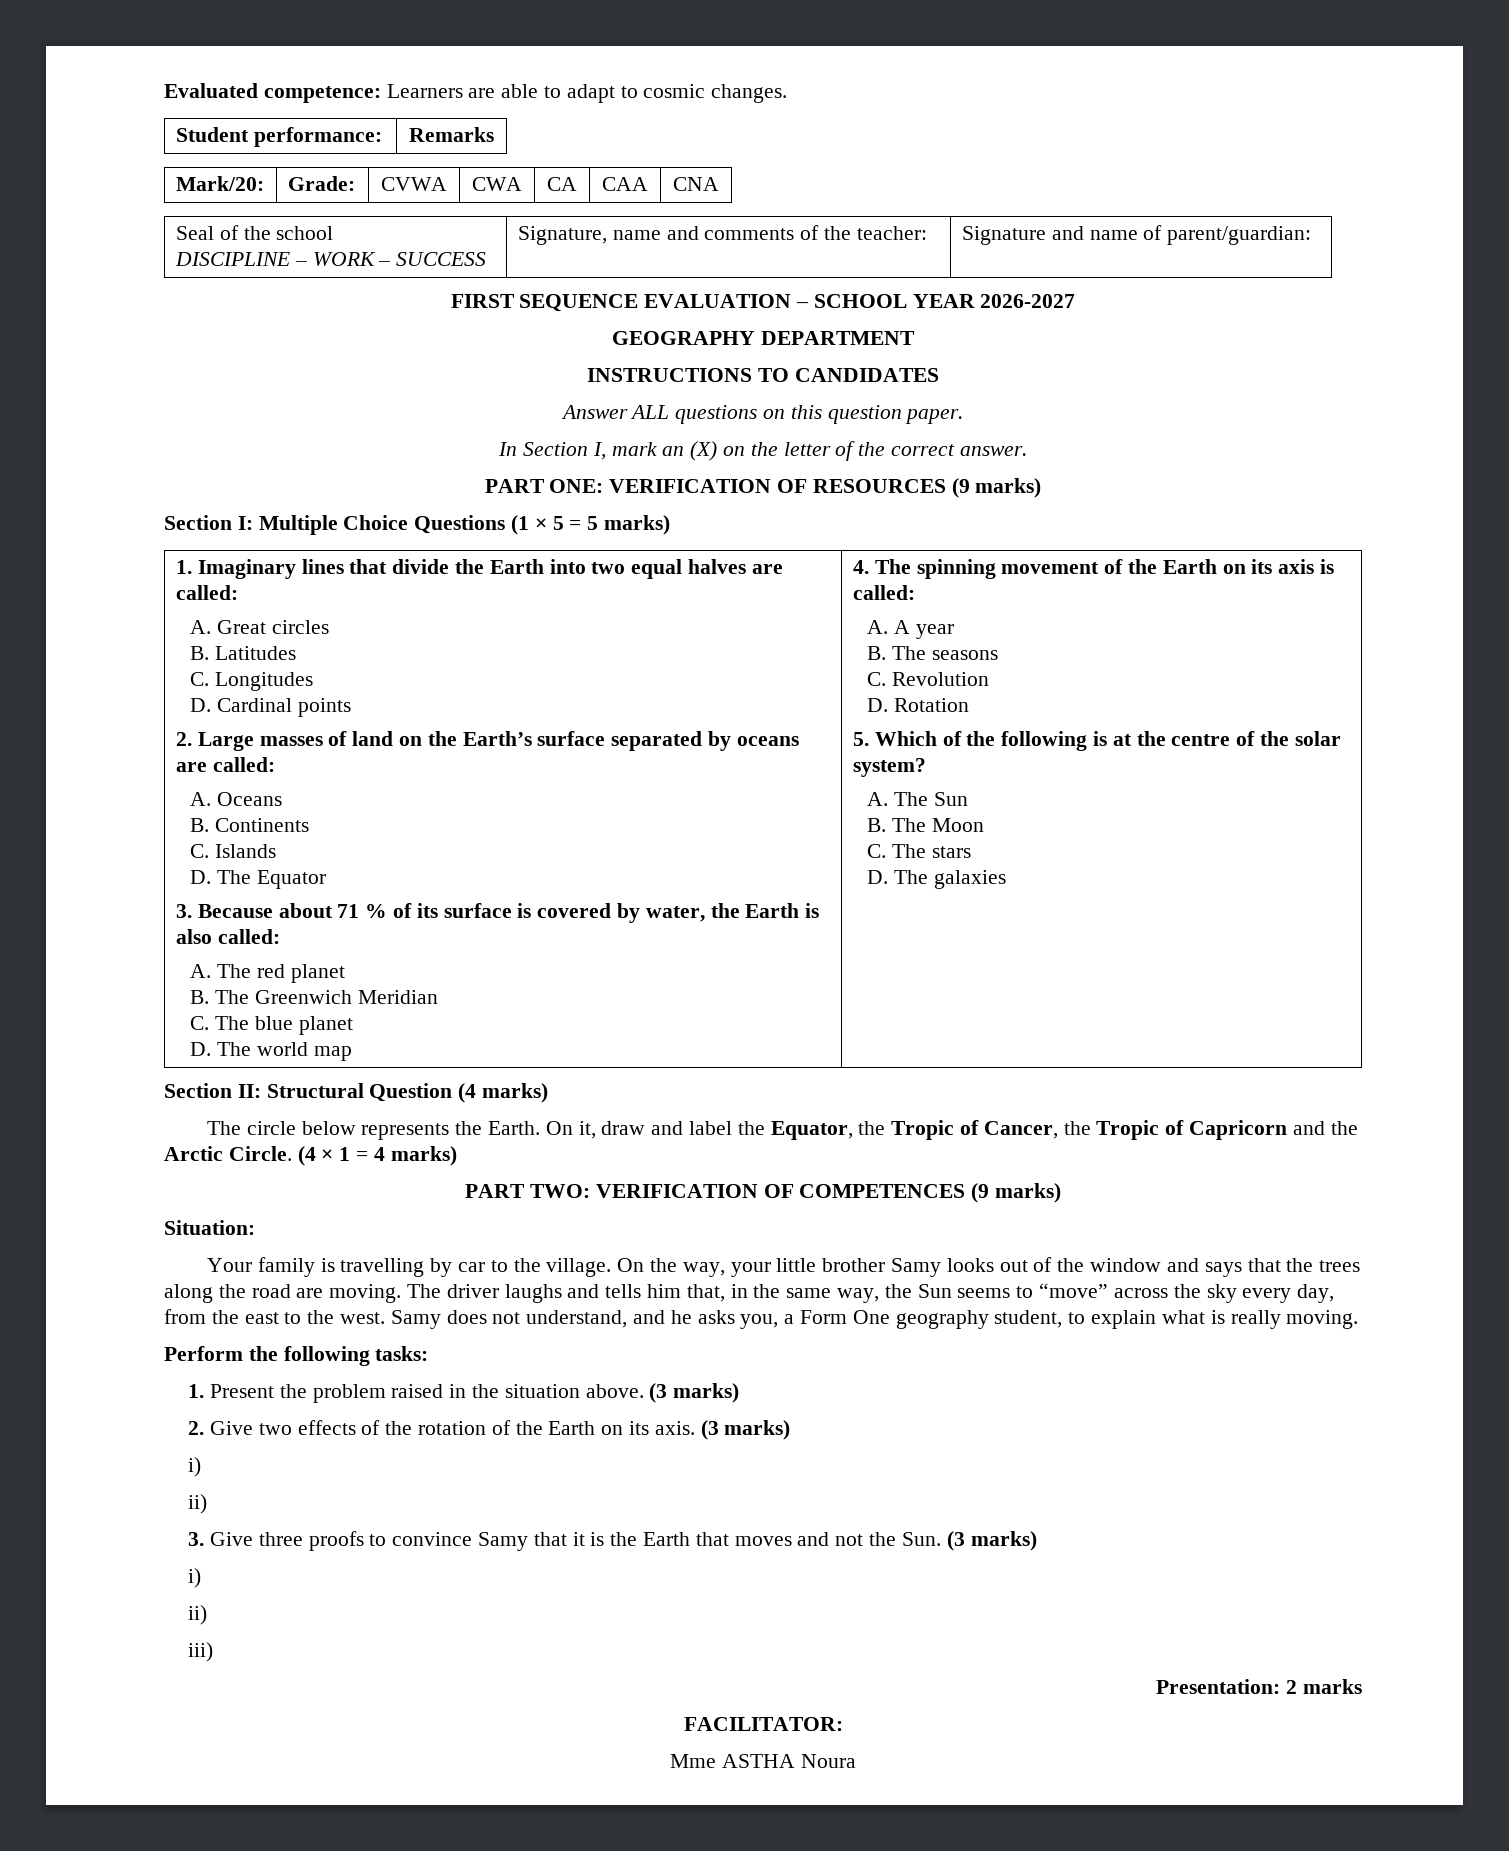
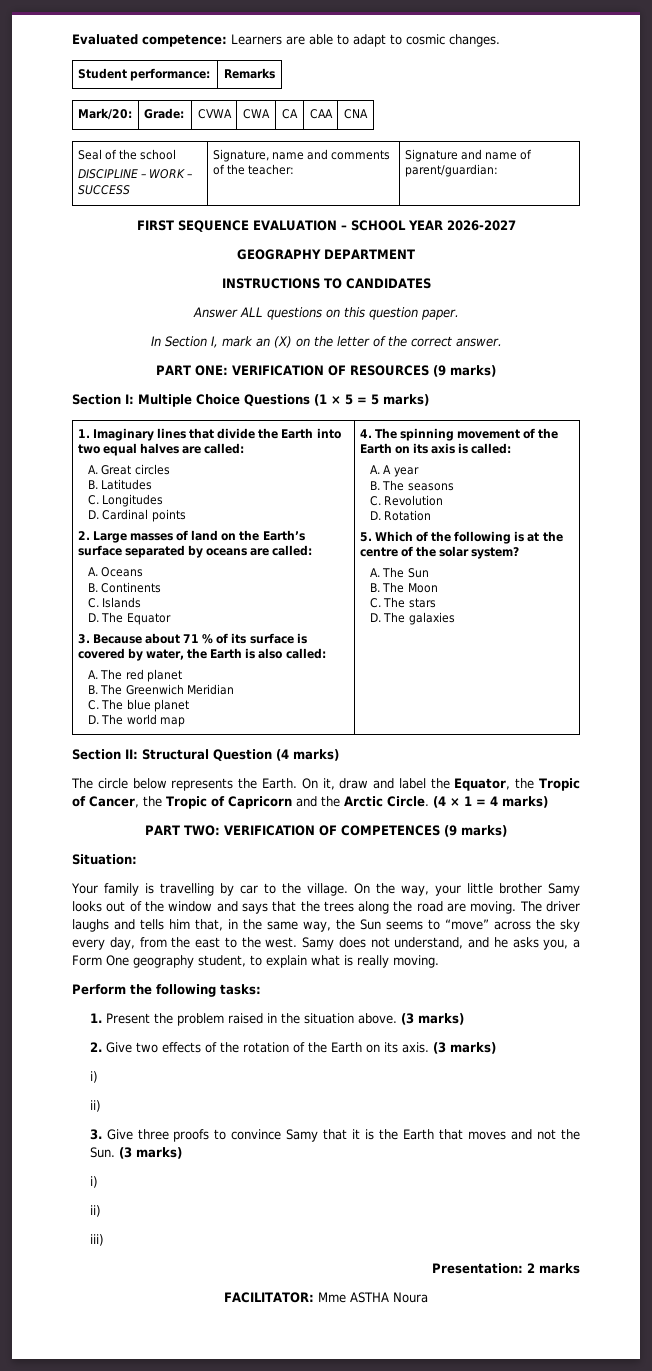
- FACILITATOR:
- Mme ASTHA Noura
+ FACILITATOR: Mme ASTHA Noura

